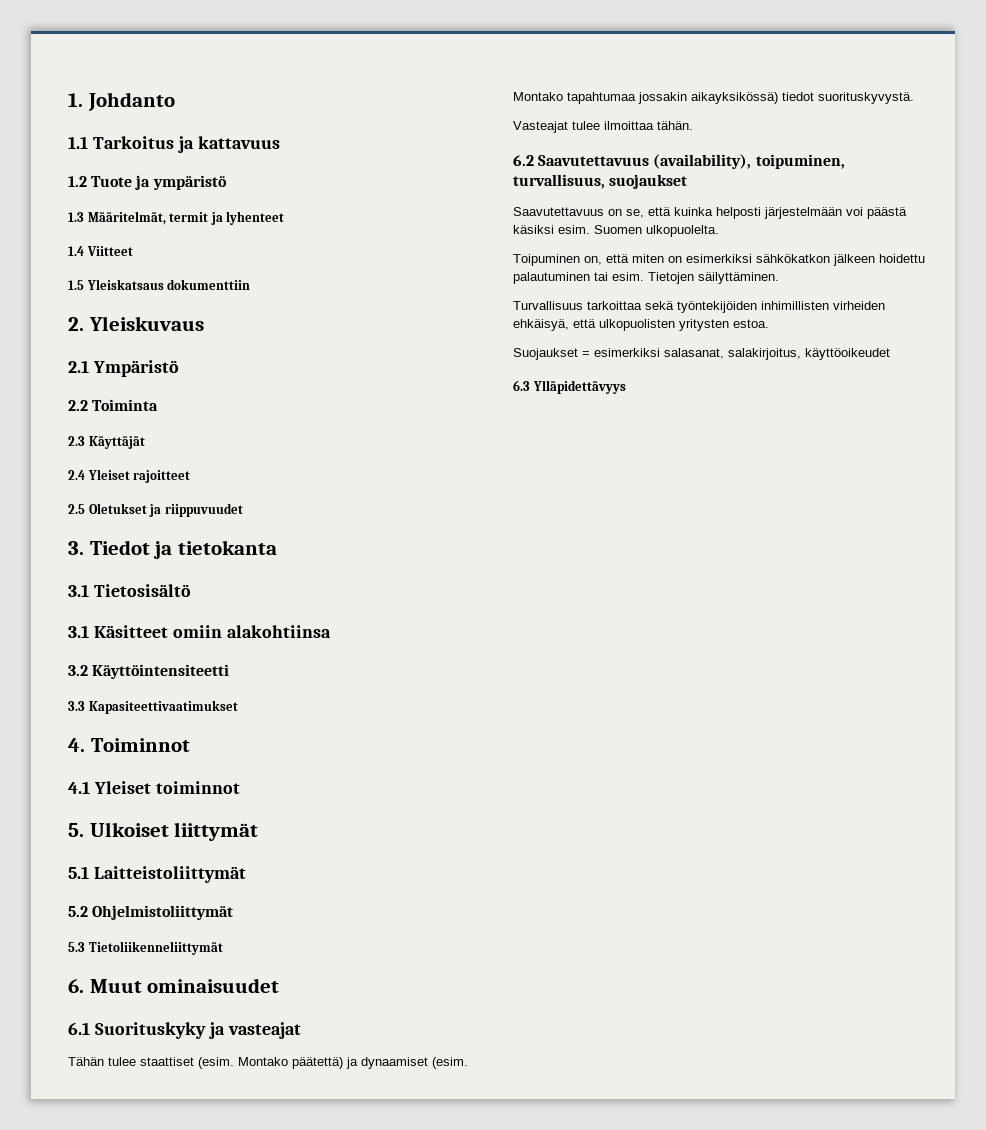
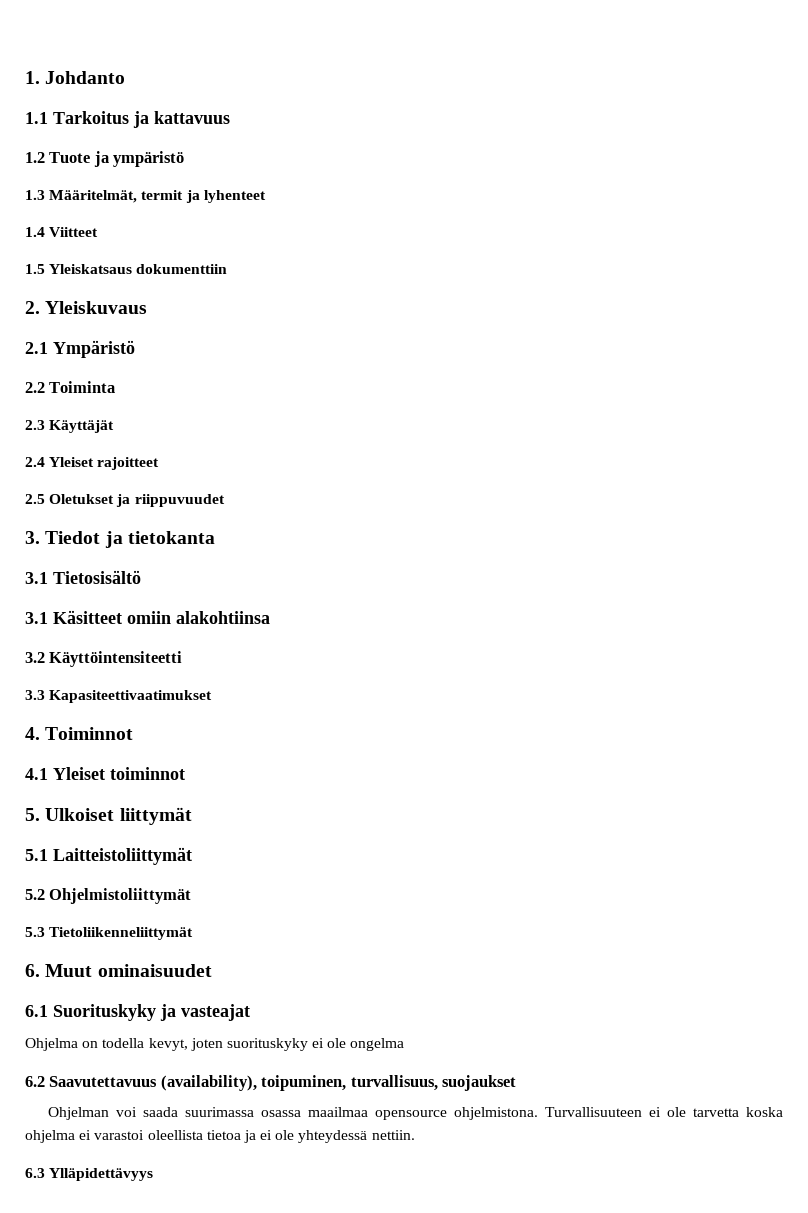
- Tähän tulee staattiset (esim. Montako päätettä) ja dynaamiset (esim. Montako tapahtumaa jossakin aikayksikössä) tiedot suorituskyvystä.
- Vasteajat tulee ilmoittaa tähän.
+ Ohjelma on todella kevyt, joten suorituskyky ei ole ongelma
- Saavutettavuus on se, että kuinka helposti järjestelmään voi päästä käsiksi esim. Suomen ulkopuolelta.
- Toipuminen on, että miten on esimerkiksi sähkökatkon jälkeen hoidettu palautuminen tai esim. Tietojen säilyttäminen.
- Turvallisuus tarkoittaa sekä työntekijöiden inhimillisten virheiden ehkäisyä, että ulkopuolisten yritysten estoa.
- Suojaukset = esimerkiksi salasanat, salakirjoitus, käyttöoikeudet
+ Ohjelman voi saada suurimassa osassa maailmaa opensource ohjelmistona. Turvallisuuteen ei ole tarvetta koska ohjelma ei varastoi oleellista tietoa ja ei ole yhteydessä nettiin.

